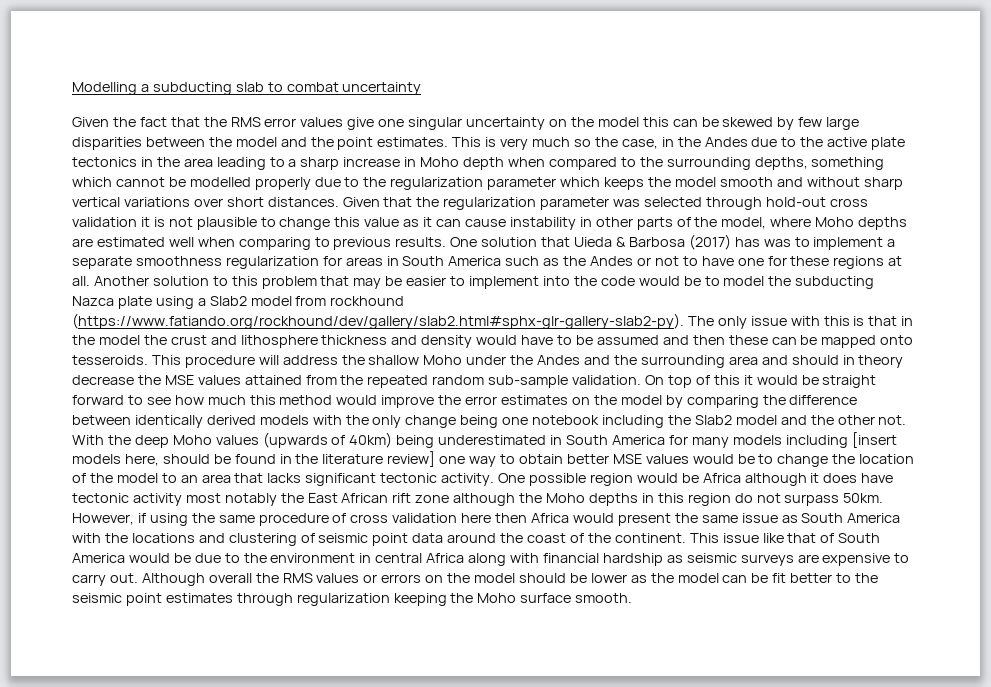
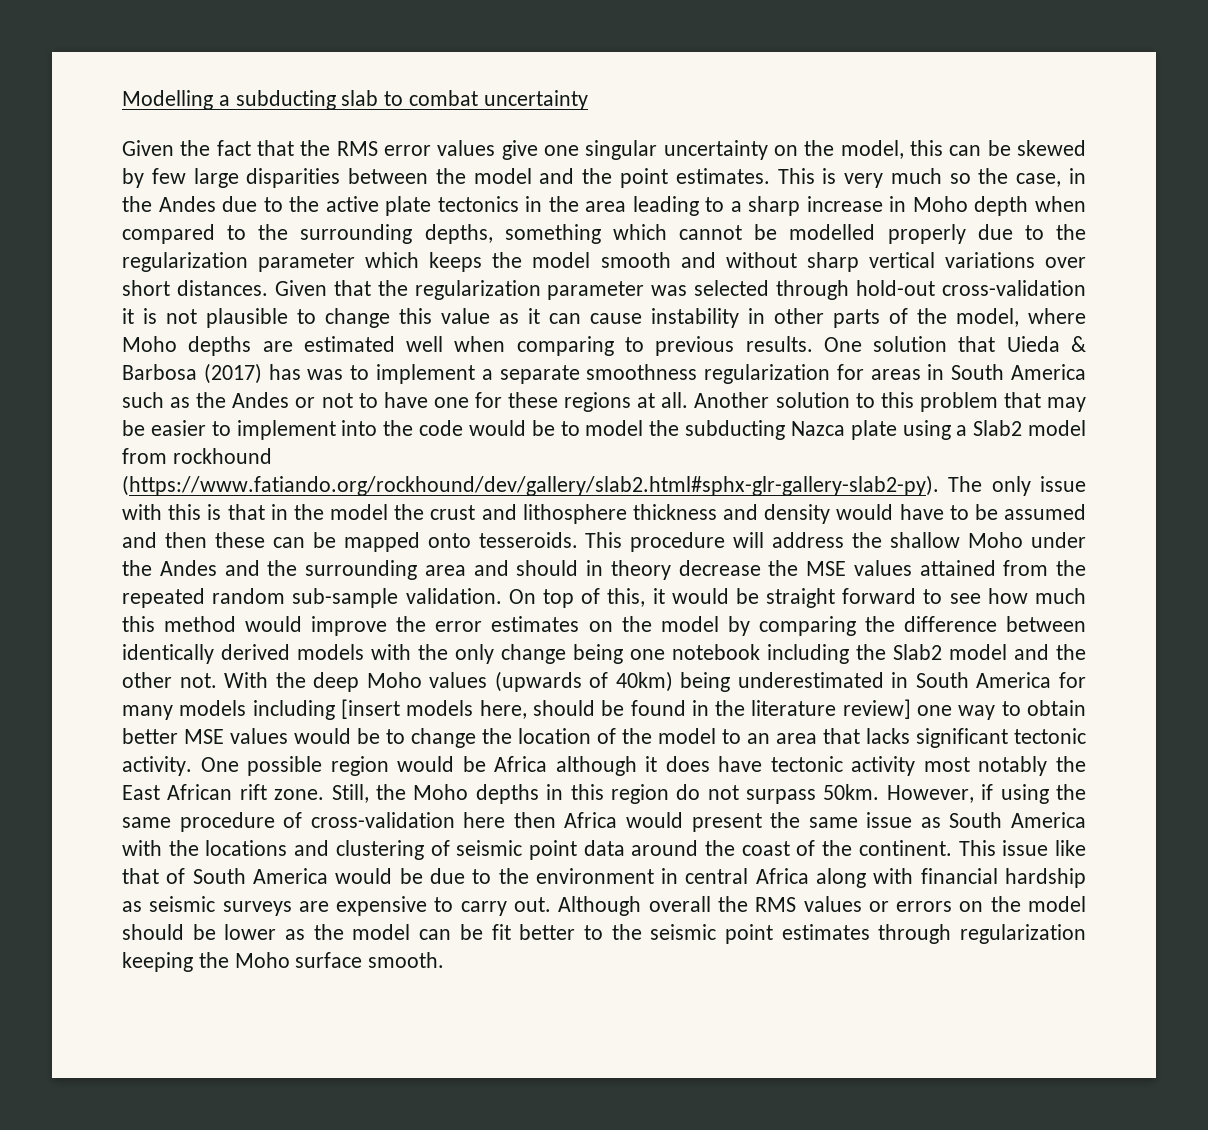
- Given the fact that the RMS error values give one singular uncertainty on the model this can be skewed by few large disparities between the model and the point estimates.
+ Given the fact that the RMS error values give one singular uncertainty on the model, this can be skewed by few large disparities between the model and the point estimates.
- Given that the regularization parameter was selected through hold-out cross validation it is not plausible to change this value as it can cause instability in other parts of the model, where Moho depths are estimated well when comparing to previous results.
+ Given that the regularization parameter was selected through hold-out cross-validation it is not plausible to change this value as it can cause instability in other parts of the model, where Moho depths are estimated well when comparing to previous results.
- On top of this it would be straight forward to see how much this method would improve the error estimates on the model by comparing the difference between identically derived models with the only change being one notebook including the Slab2 model and the other not.
+ On top of this, it would be straight forward to see how much this method would improve the error estimates on the model by comparing the difference between identically derived models with the only change being one notebook including the Slab2 model and the other not.
- One possible region would be Africa although it does have tectonic activity most notably the East African rift zone although the Moho depths in this region do not surpass 50km.
+ One possible region would be Africa although it does have tectonic activity most notably the East African rift zone. Still, the Moho depths in this region do not surpass 50km.
- However, if using the same procedure of cross validation here then Africa would present the same issue as South America with the locations and clustering of seismic point data around the coast of the continent.
+ However, if using the same procedure of cross-validation here then Africa would present the same issue as South America with the locations and clustering of seismic point data around the coast of the continent.

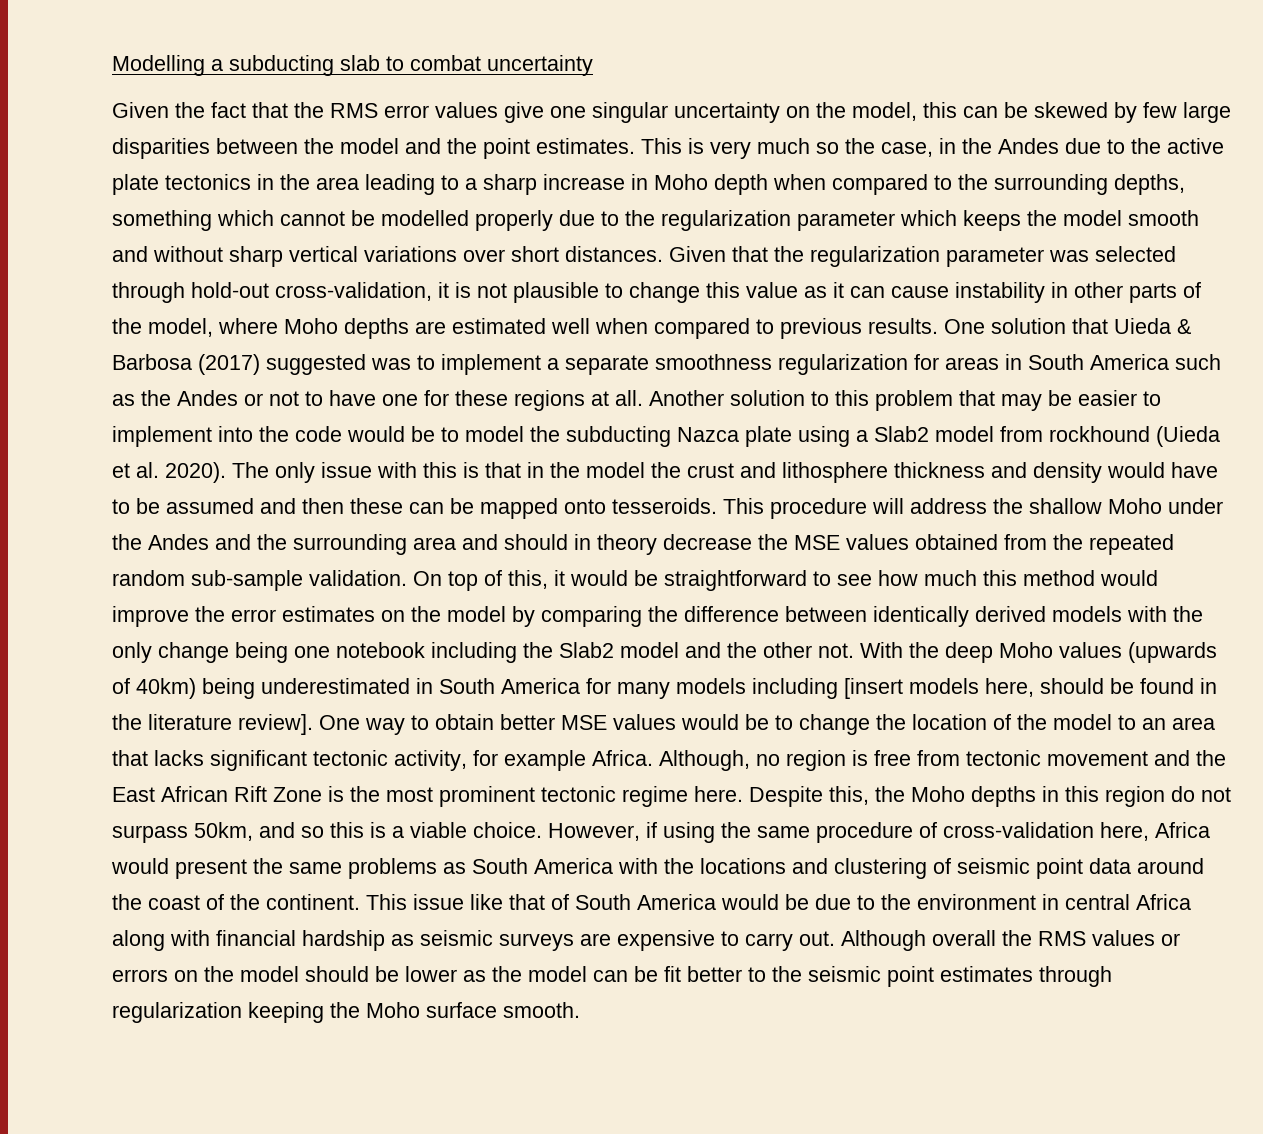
- Given that the regularization parameter was selected through hold-out cross-validation it is not plausible to change this value as it can cause instability in other parts of the model, where Moho depths are estimated well when comparing to previous results.
+ Given that the regularization parameter was selected through hold-out cross-validation, it is not plausible to change this value as it can cause instability in other parts of the model, where Moho depths are estimated well when compared to previous results.
- One solution that Uieda & Barbosa (2017) has was to implement a separate smoothness regularization for areas in South America such as the Andes or not to have one for these regions at all.
+ One solution that Uieda & Barbosa (2017) suggested was to implement a separate smoothness regularization for areas in South America such as the Andes or not to have one for these regions at all.
- Another solution to this problem that may be easier to implement into the code would be to model the subducting Nazca plate using a Slab2 model from rockhound (https://www.fatiando.org/rockhound/dev/gallery/slab2.html#sphx-glr-gallery-slab2-py). The only issue with this is that in the model the crust and lithosphere thickness and density would have to be assumed and then these can be mapped onto tesseroids.
+ Another solution to this problem that may be easier to implement into the code would be to model the subducting Nazca plate using a Slab2 model from rockhound (Uieda et al. 2020). The only issue with this is that in the model the crust and lithosphere thickness and density would have to be assumed and then these can be mapped onto tesseroids.
- This procedure will address the shallow Moho under the Andes and the surrounding area and should in theory decrease the MSE values attained from the repeated random sub-sample validation.
+ This procedure will address the shallow Moho under the Andes and the surrounding area and should in theory decrease the MSE values obtained from the repeated random sub-sample validation.
- On top of this, it would be straight forward to see how much this method would improve the error estimates on the model by comparing the difference between identically derived models with the only change being one notebook including the Slab2 model and the other not.
+ On top of this, it would be straightforward to see how much this method would improve the error estimates on the model by comparing the difference between identically derived models with the only change being one notebook including the Slab2 model and the other not.
- With the deep Moho values (upwards of 40km) being underestimated in South America for many models including [insert models here, should be found in the literature review] one way to obtain better MSE values would be to change the location of the model to an area that lacks significant tectonic activity. One possible region would be Africa although it does have tectonic activity most notably the East African rift zone. Still, the Moho depths in this region do not surpass 50km.
+ With the deep Moho values (upwards of 40km) being underestimated in South America for many models including [insert models here, should be found in the literature review]. One way to obtain better MSE values would be to change the location of the model to an area that lacks significant tectonic activity, for example Africa. Although, no region is free from tectonic movement and the East African Rift Zone is the most prominent tectonic regime here. Despite this, the Moho depths in this region do not surpass 50km, and so this is a viable choice.
- However, if using the same procedure of cross-validation here then Africa would present the same issue as South America with the locations and clustering of seismic point data around the coast of the continent.
+ However, if using the same procedure of cross-validation here, Africa would present the same problems as South America with the locations and clustering of seismic point data around the coast of the continent.

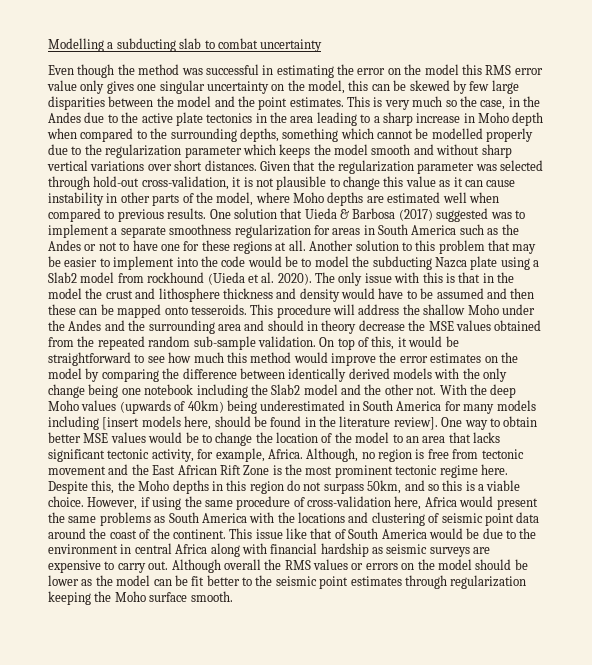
- Given the fact that the RMS error values give one singular uncertainty on the model, this can be skewed by few large disparities between the model and the point estimates.
+ Even though the method was successful in estimating the error on the model this RMS error value only gives one singular uncertainty on the model, this can be skewed by few large disparities between the model and the point estimates.
- One way to obtain better MSE values would be to change the location of the model to an area that lacks significant tectonic activity, for example Africa.
+ One way to obtain better MSE values would be to change the location of the model to an area that lacks significant tectonic activity, for example, Africa.

